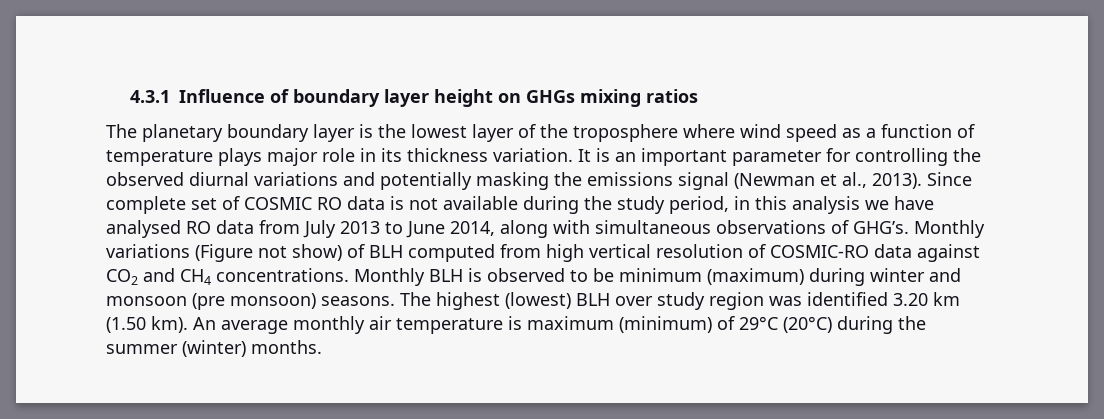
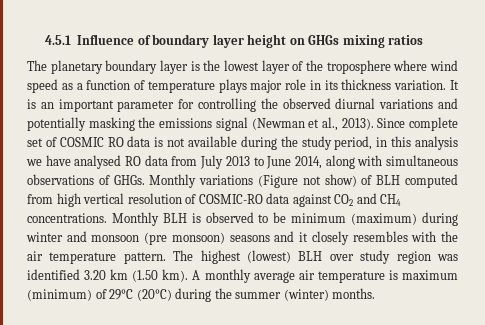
- 4.3.1 Influence of boundary layer height on GHGs mixing ratios
+ 4.5.1 Influence of boundary layer height on GHGs mixing ratios
- Since complete set of COSMIC RO data is not available during the study period, in this analysis we have analysed RO data from July 2013 to June 2014, along with simultaneous observations of GHG’s.
+ Since complete set of COSMIC RO data is not available during the study period, in this analysis we have analysed RO data from July 2013 to June 2014, along with simultaneous observations of GHGs.
- Monthly BLH is observed to be minimum (maximum) during winter and monsoon (pre monsoon) seasons.
+ Monthly BLH is observed to be minimum (maximum) during winter and monsoon (pre monsoon) seasons and it closely resembles with the air temperature pattern.
- An average monthly air temperature is maximum (minimum) of 29°C (20°C) during the summer (winter) months.
+ A monthly average air temperature is maximum (minimum) of 29°C (20°C) during the summer (winter) months.

